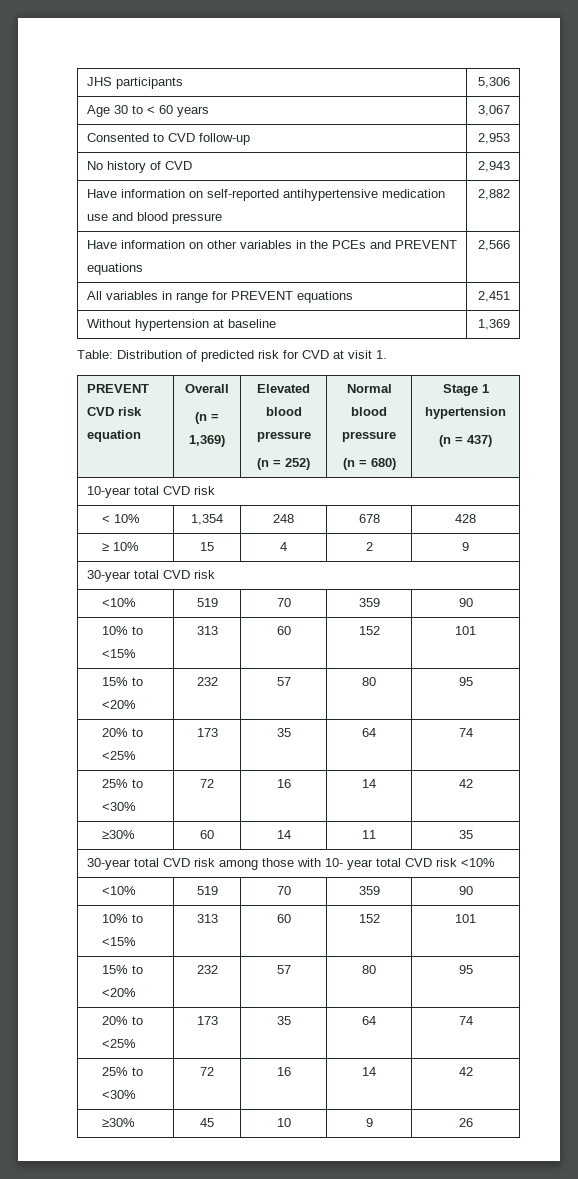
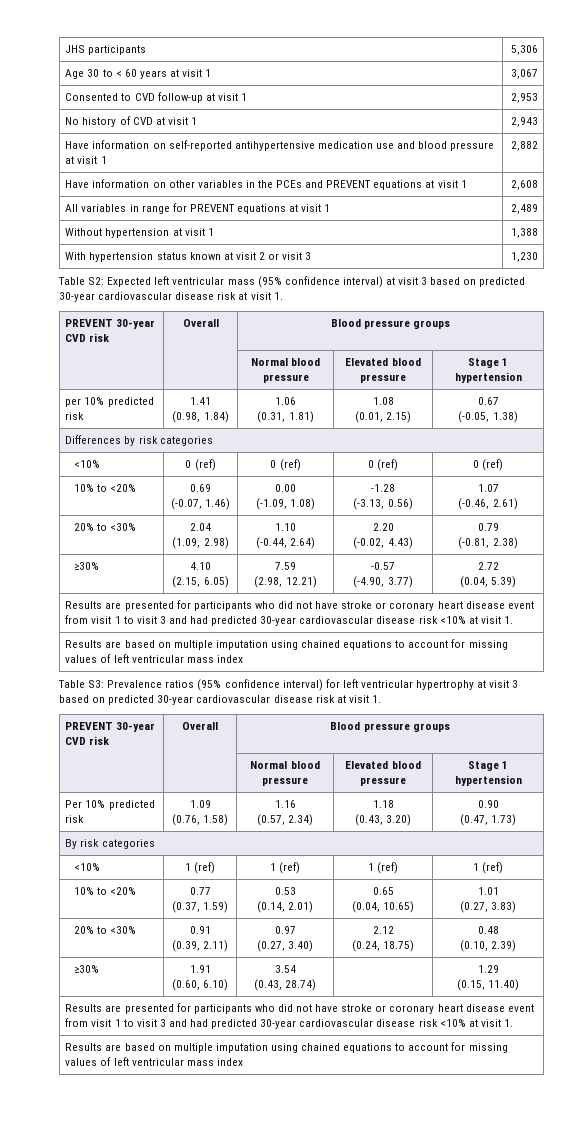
- Age 30 to < 60 years | 3,067
+ Age 30 to < 60 years at visit 1 | 3,067
- Consented to CVD follow-up | 2,953
+ Consented to CVD follow-up at visit 1 | 2,953
- No history of CVD | 2,943
+ No history of CVD at visit 1 | 2,943
- Have information on self-reported antihypertensive medication use and blood pressure | 2,882
+ Have information on self-reported antihypertensive medication use and blood pressure at visit 1 | 2,882
- Have information on other variables in the PCEs and PREVENT equations | 2,566
+ Have information on other variables in the PCEs and PREVENT equations at visit 1 | 2,608
- All variables in range for PREVENT equations | 2,451
+ All variables in range for PREVENT equations at visit 1 | 2,489
- Without hypertension at baseline | 1,369
- Table: Distribution of predicted risk for CVD at visit 1.
- PREVENT CVD risk equation | Overall
- (n = 1,369) | Elevated blood pressure
- (n = 252) | Normal blood pressure
- (n = 680) | Stage 1 hypertension
- (n = 437)
- 10-year total CVD risk
- < 10% | 1,354 | 248 | 678 | 428
- ≥ 10% | 15 | 4 | 2 | 9
- 30-year total CVD risk
- <10% | 519 | 70 | 359 | 90
- 10% to <15% | 313 | 60 | 152 | 101
- 15% to <20% | 232 | 57 | 80 | 95
- 20% to <25% | 173 | 35 | 64 | 74
- 25% to <30% | 72 | 16 | 14 | 42
- ≥30% | 60 | 14 | 11 | 35
- 30-year total CVD risk among those with 10- year total CVD risk <10%
- <10% | 519 | 70 | 359 | 90
- 10% to <15% | 313 | 60 | 152 | 101
- 15% to <20% | 232 | 57 | 80 | 95
- 20% to <25% | 173 | 35 | 64 | 74
- 25% to <30% | 72 | 16 | 14 | 42
- ≥30% | 45 | 10 | 9 | 26
+ Without hypertension at visit 1 | 1,388
+ With hypertension status known at visit 2 or visit 3 | 1,230
+ Table S2: Expected left ventricular mass (95% confidence interval) at visit 3 based on predicted 30-year cardiovascular disease risk at visit 1.
+ PREVENT 30-year CVD risk | Overall | Blood pressure groups
+ | | Normal blood pressure | Elevated blood pressure | Stage 1 hypertension
+ per 10% predicted risk | 1.41
+ (0.98, 1.84) | 1.06
+ (0.31, 1.81) | 1.08
+ (0.01, 2.15) | 0.67
+ (-0.05, 1.38)
+ Differences by risk categories
+ <10% | 0 (ref) | 0 (ref) | 0 (ref) | 0 (ref)
+ 10% to <20% | 0.69
+ (-0.07, 1.46) | 0.00
+ (-1.09, 1.08) | -1.28
+ (-3.13, 0.56) | 1.07
+ (-0.46, 2.61)
+ 20% to <30% | 2.04
+ (1.09, 2.98) | 1.10
+ (-0.44, 2.64) | 2.20
+ (-0.02, 4.43) | 0.79
+ (-0.81, 2.38)
+ ≥30% | 4.10
+ (2.15, 6.05) | 7.59
+ (2.98, 12.21) | -0.57
+ (-4.90, 3.77) | 2.72
+ (0.04, 5.39)
+ Results are presented for participants who did not have stroke or coronary heart disease event from visit 1 to visit 3 and had predicted 30-year cardiovascular disease risk <10% at visit 1.
+ Results are based on multiple imputation using chained equations to account for missing values of left ventricular mass index
+ Table S3: Prevalence ratios (95% confidence interval) for left ventricular hypertrophy at visit 3 based on predicted 30-year cardiovascular disease risk at visit 1.
+ PREVENT 30-year CVD risk | Overall | Blood pressure groups
+ | | Normal blood pressure | Elevated blood pressure | Stage 1 hypertension
+ Per 10% predicted risk | 1.09
+ (0.76, 1.58) | 1.16
+ (0.57, 2.34) | 1.18
+ (0.43, 3.20) | 0.90
+ (0.47, 1.73)
+ By risk categories
+ <10% | 1 (ref) | 1 (ref) | 1 (ref) | 1 (ref)
+ 10% to <20% | 0.77
+ (0.37, 1.59) | 0.53
+ (0.14, 2.01) | 0.65
+ (0.04, 10.65) | 1.01
+ (0.27, 3.83)
+ 20% to <30% | 0.91
+ (0.39, 2.11) | 0.97
+ (0.27, 3.40) | 2.12
+ (0.24, 18.75) | 0.48
+ (0.10, 2.39)
+ ≥30% | 1.91
+ (0.60, 6.10) | 3.54
+ (0.43, 28.74) | | 1.29
+ (0.15, 11.40)
+ Results are presented for participants who did not have stroke or coronary heart disease event from visit 1 to visit 3 and had predicted 30-year cardiovascular disease risk <10% at visit 1.
+ Results are based on multiple imputation using chained equations to account for missing values of left ventricular mass index

